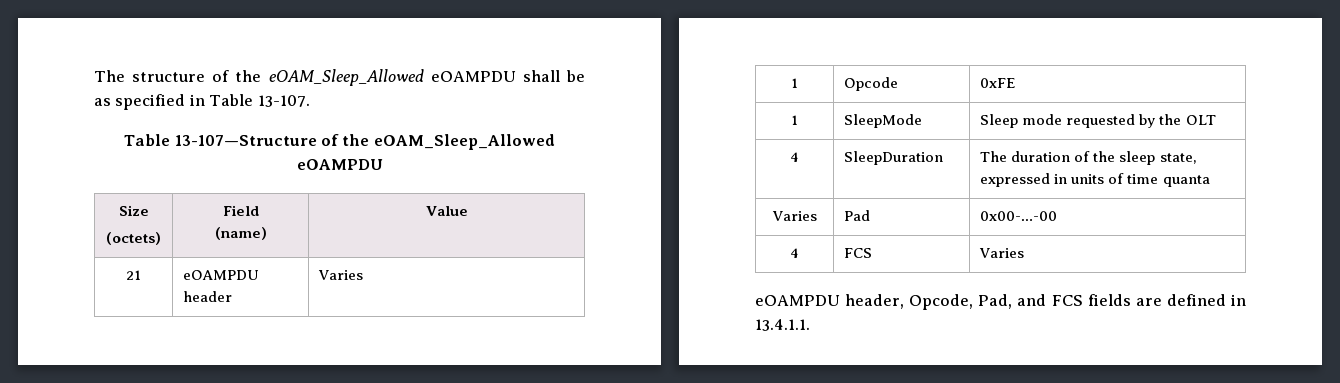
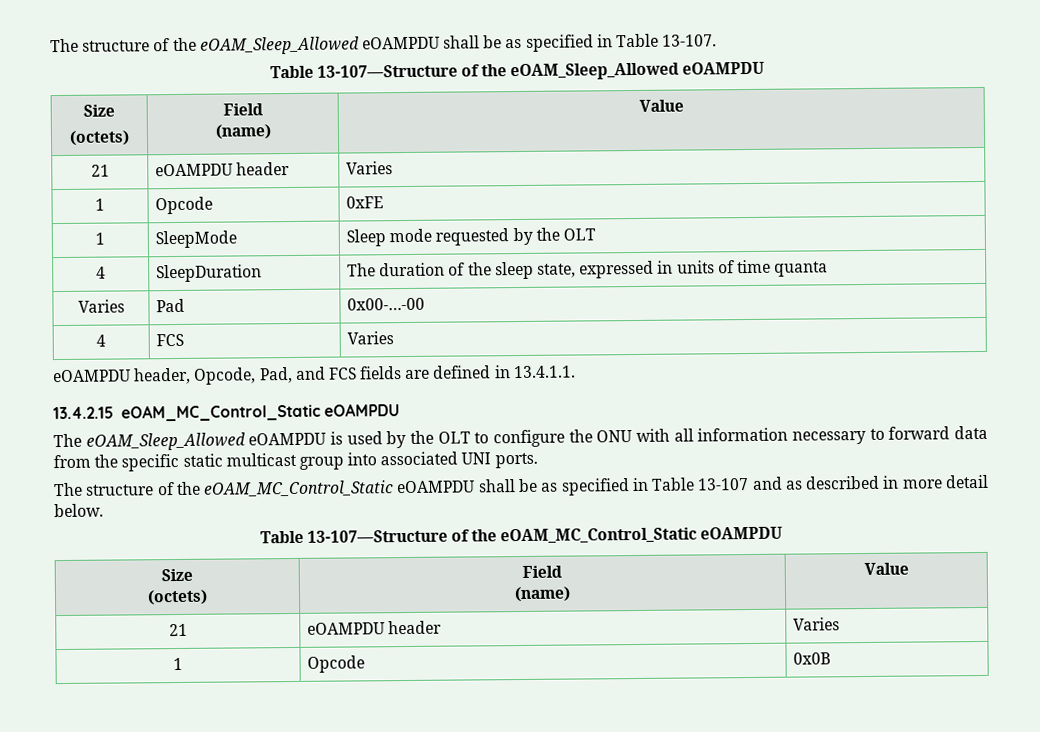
+ 13.4.2.15 eOAM_MC_Control_Static eOAMPDU
+ The eOAM_Sleep_Allowed eOAMPDU is used by the OLT to configure the ONU with all information necessary to forward data from the specific static multicast group into associated UNI ports.
+ The structure of the eOAM_MC_Control_Static eOAMPDU shall be as specified in Table 13-107 and as described in more detail below.
+ Table 13-107—Structure of the eOAM_MC_Control_Static eOAMPDU
+ Size
+ (octets) | Field
+ (name) | Value
+ 21 | eOAMPDU header | Varies
+ 1 | Opcode | 0x0B

